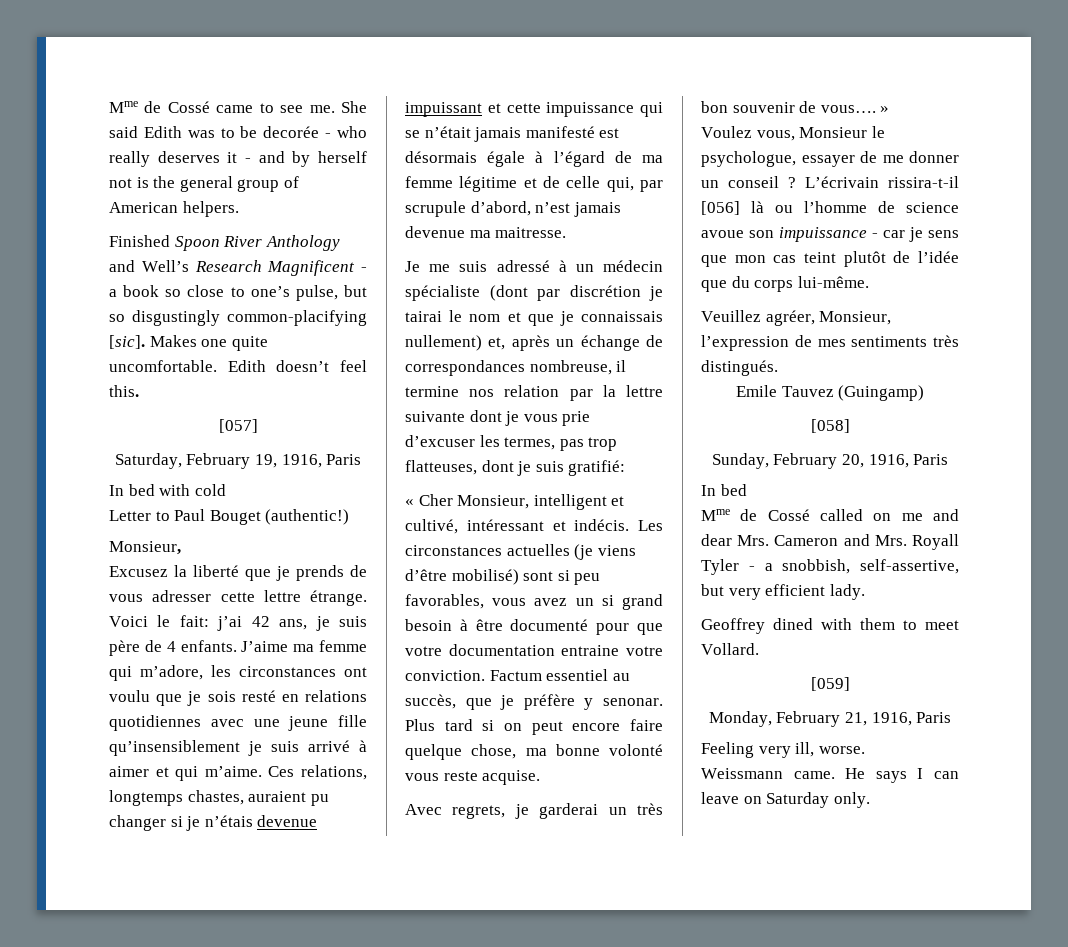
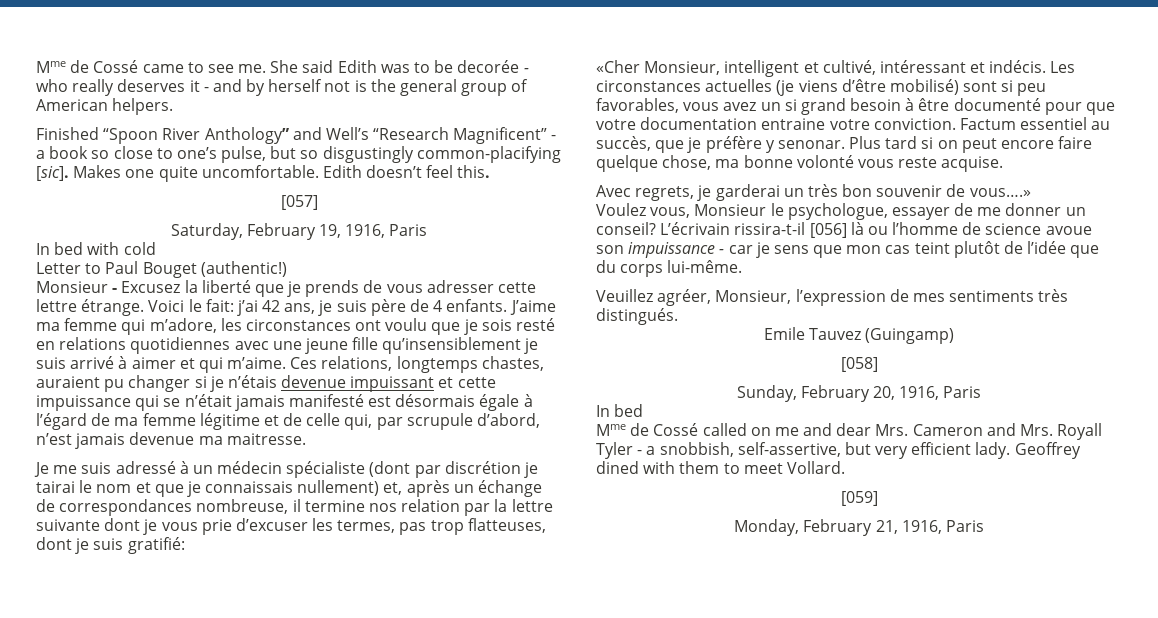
- Finished Spoon River Anthology and Well’s Research Magnificent - a book so close to one’s pulse, but so disgustingly common-placifying [sic].
+ Finished “Spoon River Anthology” and Well’s “Research Magnificent” - a book so close to one’s pulse, but so disgustingly common-placifying [sic].
  Letter to Paul Bouget (authentic!)
- Monsieur,
- Excusez la liberté que je prends de vous adresser cette lettre étrange.
+ Monsieur - Excusez la liberté que je prends de vous adresser cette lettre étrange.
- « Cher Monsieur, intelligent et cultivé, intéressant et indécis.
+ «Cher Monsieur, intelligent et cultivé, intéressant et indécis.
- Avec regrets, je garderai un très bon souvenir de vous…. »
+ Avec regrets, je garderai un très bon souvenir de vous….»
- Voulez vous, Monsieur le psychologue, essayer de me donner un conseil ?
+ Voulez vous, Monsieur le psychologue, essayer de me donner un conseil?
- Mme de Cossé called on me and dear Mrs. Cameron and Mrs. Royall Tyler - a snobbish, self-assertive, but very efficient lady.
- Geoffrey dined with them to meet Vollard.
+ Mme de Cossé called on me and dear Mrs. Cameron and Mrs. Royall Tyler - a snobbish, self-assertive, but very efficient lady. Geoffrey dined with them to meet Vollard.
- Feeling very ill, worse.
- Weissmann came. He says I can leave on Saturday only.

